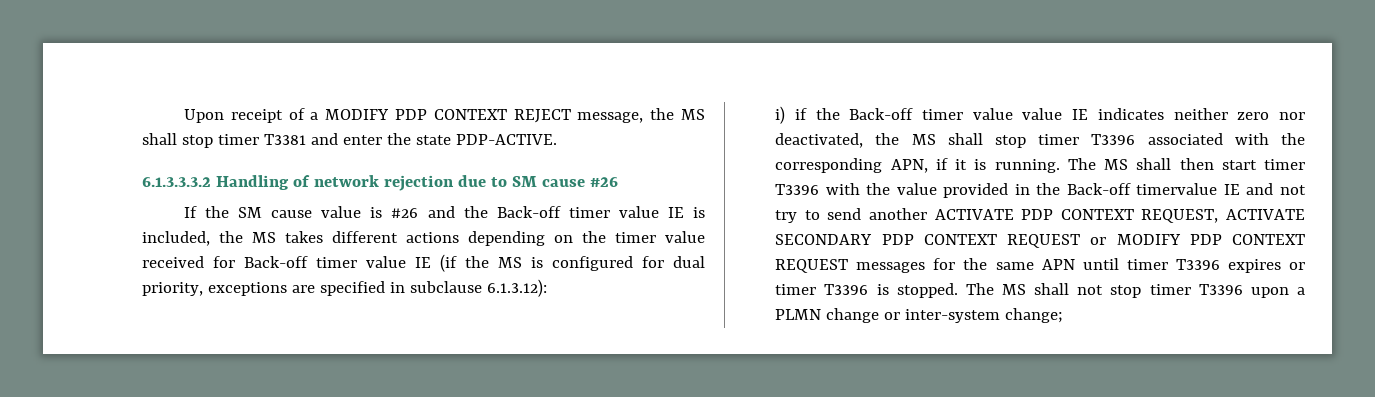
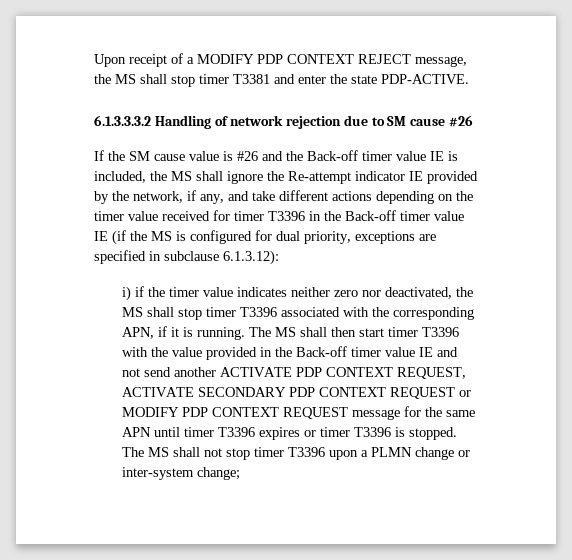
- If the SM cause value is #26 and the Back-off timer value IE is included, the MS takes different actions depending on the timer value received for Back-off timer value IE (if the MS is configured for dual priority, exceptions are specified in subclause 6.1.3.12):
+ If the SM cause value is #26 and the Back-off timer value IE is included, the MS shall ignore the Re-attempt indicator IE provided by the network, if any, and take different actions depending on the timer value received for timer T3396 in the Back-off timer value IE (if the MS is configured for dual priority, exceptions are specified in subclause 6.1.3.12):
- i) if the Back-off timer value value IE indicates neither zero nor deactivated, the MS shall stop timer T3396 associated with the corresponding APN, if it is running.
+ i) if the timer value indicates neither zero nor deactivated, the MS shall stop timer T3396 associated with the corresponding APN, if it is running.
- The MS shall then start timer T3396 with the value provided in the Back-off timervalue IE and not try to send another ACTIVATE PDP CONTEXT REQUEST, ACTIVATE SECONDARY PDP CONTEXT REQUEST or MODIFY PDP CONTEXT REQUEST messages for the same APN until timer T3396 expires or timer T3396 is stopped.
+ The MS shall then start timer T3396 with the value provided in the Back-off timer value IE and not send another ACTIVATE PDP CONTEXT REQUEST, ACTIVATE SECONDARY PDP CONTEXT REQUEST or MODIFY PDP CONTEXT REQUEST message for the same APN until timer T3396 expires or timer T3396 is stopped.

